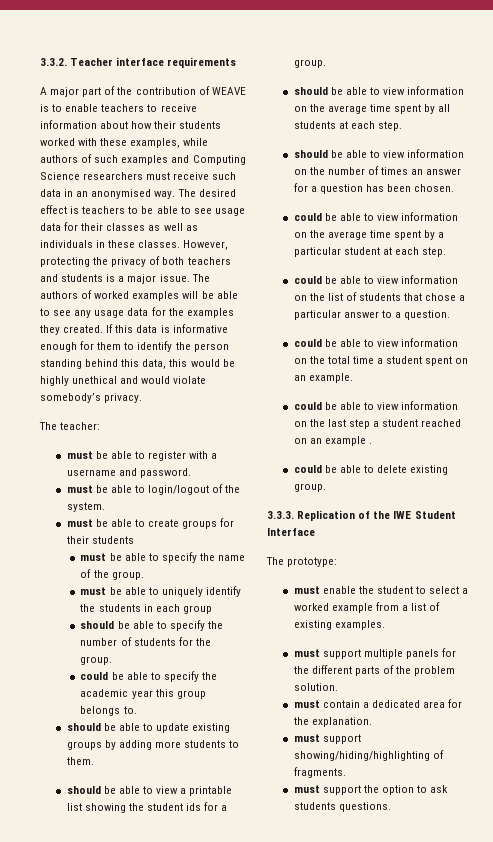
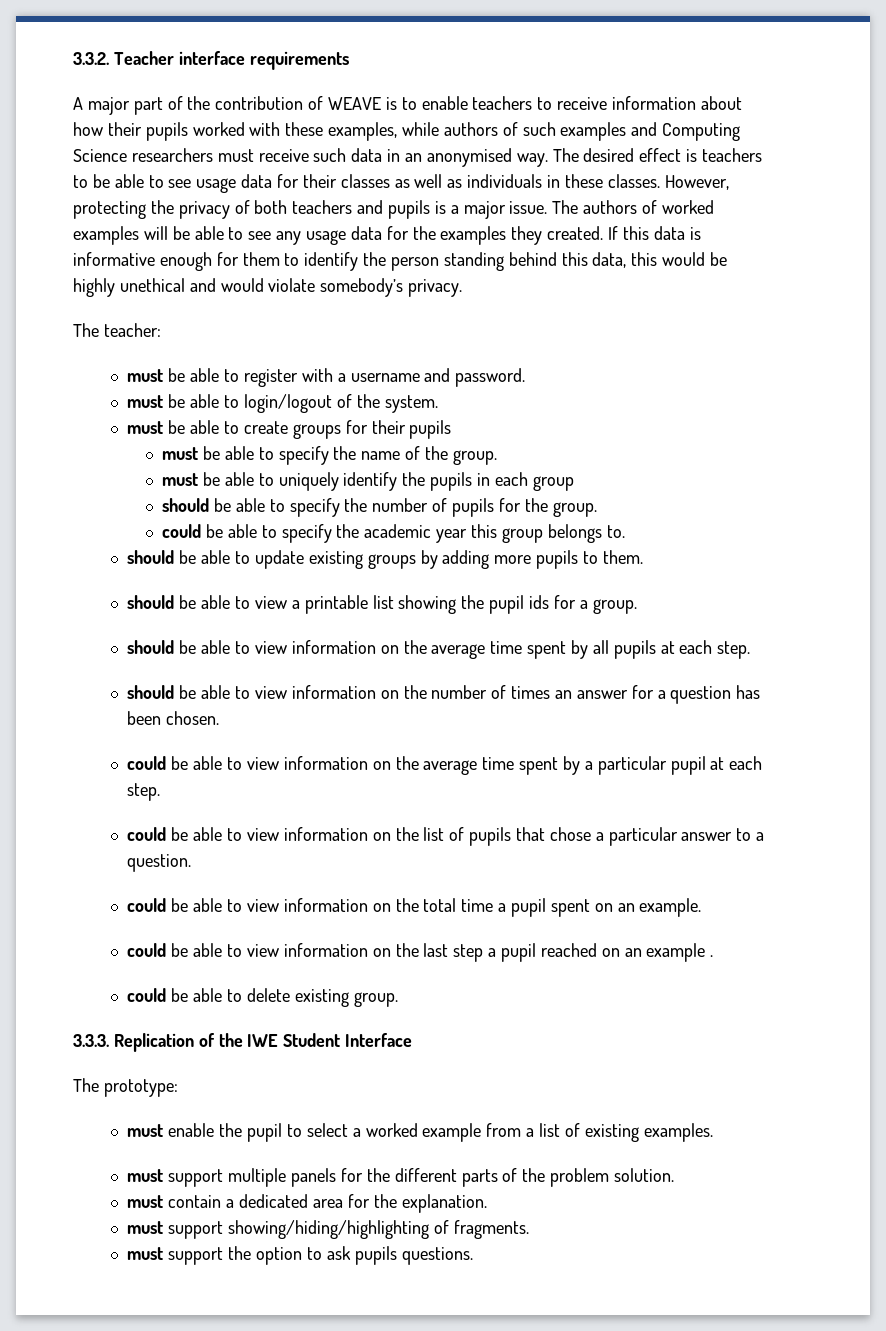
- A major part of the contribution of WEAVE is to enable teachers to receive information about how their students worked with these examples, while authors of such examples and Computing Science researchers must receive such data in an anonymised way.
+ A major part of the contribution of WEAVE is to enable teachers to receive information about how their pupils worked with these examples, while authors of such examples and Computing Science researchers must receive such data in an anonymised way.
- However, protecting the privacy of both teachers and students is a major issue.
+ However, protecting the privacy of both teachers and pupils is a major issue.
- must be able to create groups for their students
+ must be able to create groups for their pupils
- must be able to uniquely identify the students in each group
+ must be able to uniquely identify the pupils in each group
- should be able to specify the number of students for the group.
+ should be able to specify the number of pupils for the group.
- should be able to update existing groups by adding more students to them.
+ should be able to update existing groups by adding more pupils to them.
- should be able to view a printable list showing the student ids for a group.
+ should be able to view a printable list showing the pupil ids for a group.
- should be able to view information on the average time spent by all students at each step.
+ should be able to view information on the average time spent by all pupils at each step.
- could be able to view information on the average time spent by a particular student at each step.
+ could be able to view information on the average time spent by a particular pupil at each step.
- could be able to view information on the list of students that chose a particular answer to a question.
+ could be able to view information on the list of pupils that chose a particular answer to a question.
- could be able to view information on the total time a student spent on an example.
+ could be able to view information on the total time a pupil spent on an example.
- could be able to view information on the last step a student reached on an example .
+ could be able to view information on the last step a pupil reached on an example .
- must enable the student to select a worked example from a list of existing examples.
+ must enable the pupil to select a worked example from a list of existing examples.
- must support the option to ask students questions.
+ must support the option to ask pupils questions.

